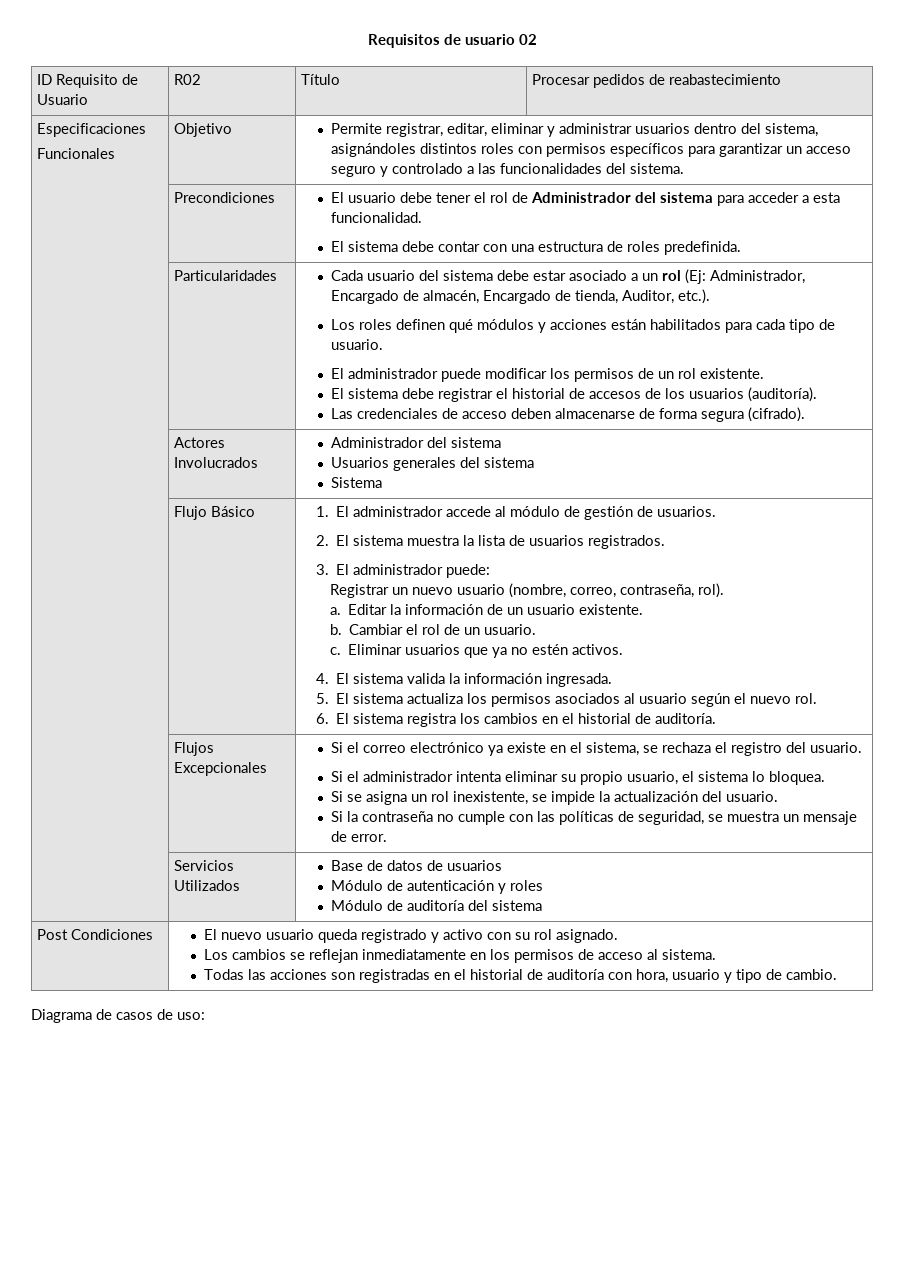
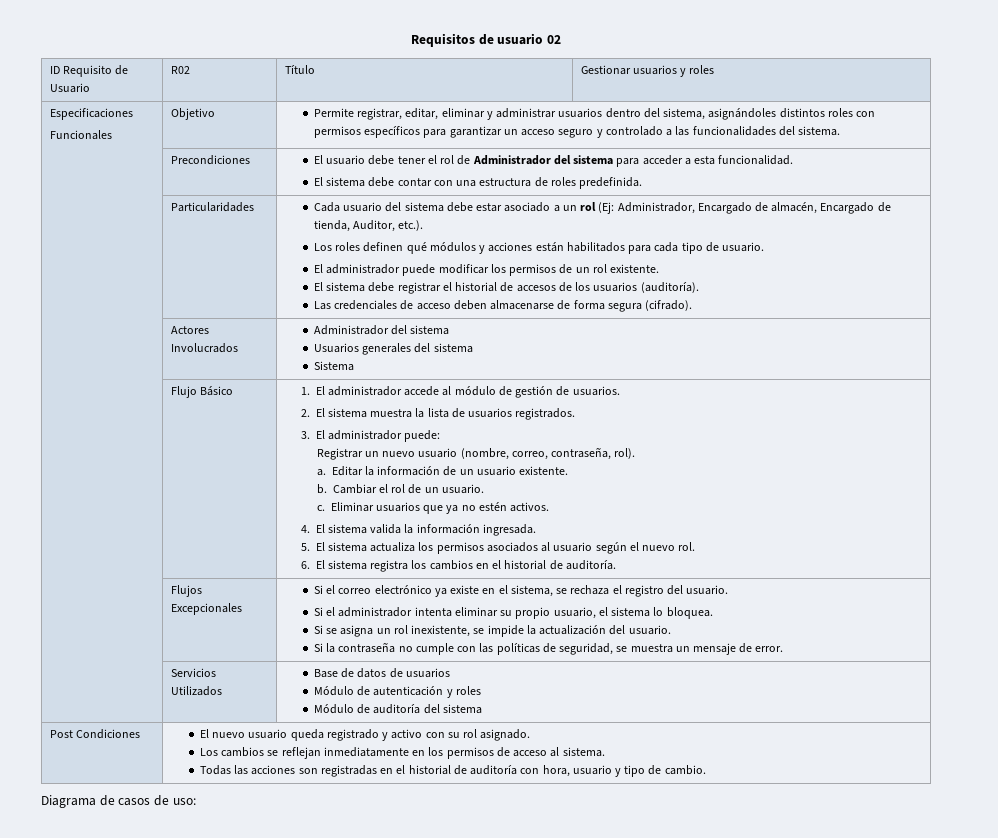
- ID Requisito de Usuario | R02 | Título | Procesar pedidos de reabastecimiento
+ ID Requisito de Usuario | R02 | Título | Gestionar usuarios y roles

